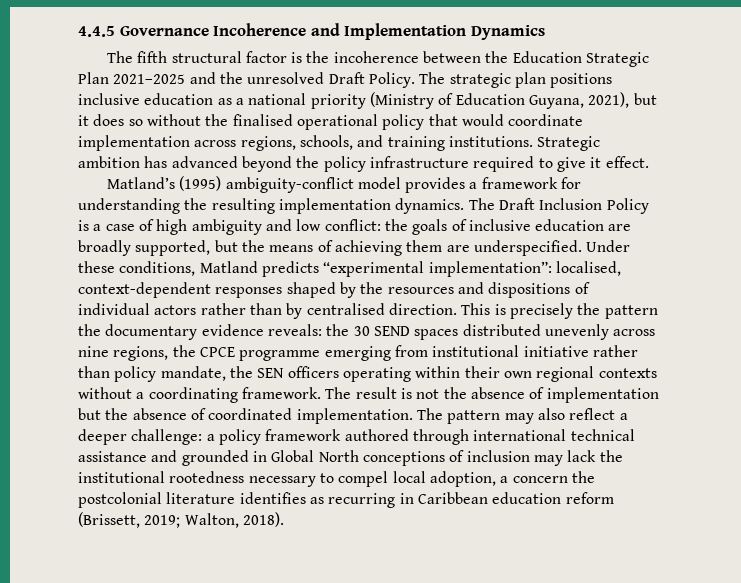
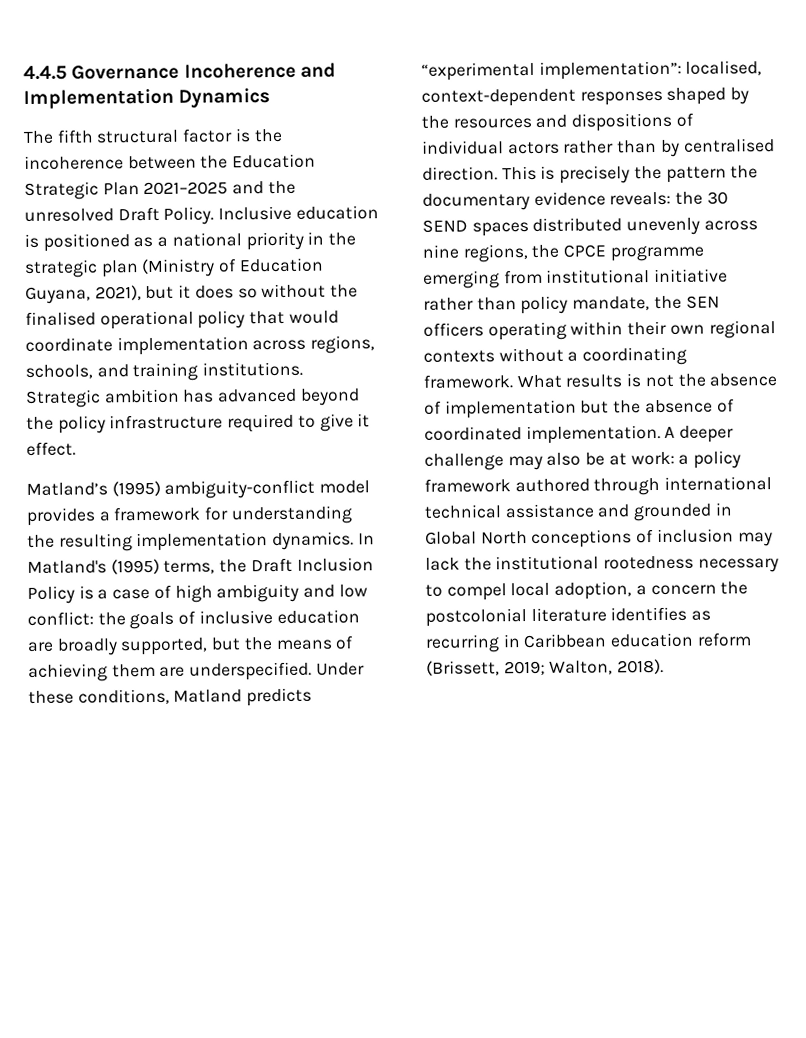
- The strategic plan positions inclusive education as a national priority (Ministry of Education Guyana, 2021), but it does so without the finalised operational policy that would coordinate implementation across regions, schools, and training institutions.
+ Inclusive education is positioned as a national priority in the strategic plan (Ministry of Education Guyana, 2021), but it does so without the finalised operational policy that would coordinate implementation across regions, schools, and training institutions.
- The Draft Inclusion Policy is a case of high ambiguity and low conflict: the goals of inclusive education are broadly supported, but the means of achieving them are underspecified.
+ In Matland's (1995) terms, the Draft Inclusion Policy is a case of high ambiguity and low conflict: the goals of inclusive education are broadly supported, but the means of achieving them are underspecified.
- The result is not the absence of implementation but the absence of coordinated implementation.
+ What results is not the absence of implementation but the absence of coordinated implementation.
- The pattern may also reflect a deeper challenge: a policy framework authored through international technical assistance and grounded in Global North conceptions of inclusion may lack the institutional rootedness necessary to compel local adoption, a concern the postcolonial literature identifies as recurring in Caribbean education reform (Brissett, 2019; Walton, 2018).
+ A deeper challenge may also be at work: a policy framework authored through international technical assistance and grounded in Global North conceptions of inclusion may lack the institutional rootedness necessary to compel local adoption, a concern the postcolonial literature identifies as recurring in Caribbean education reform (Brissett, 2019; Walton, 2018).

